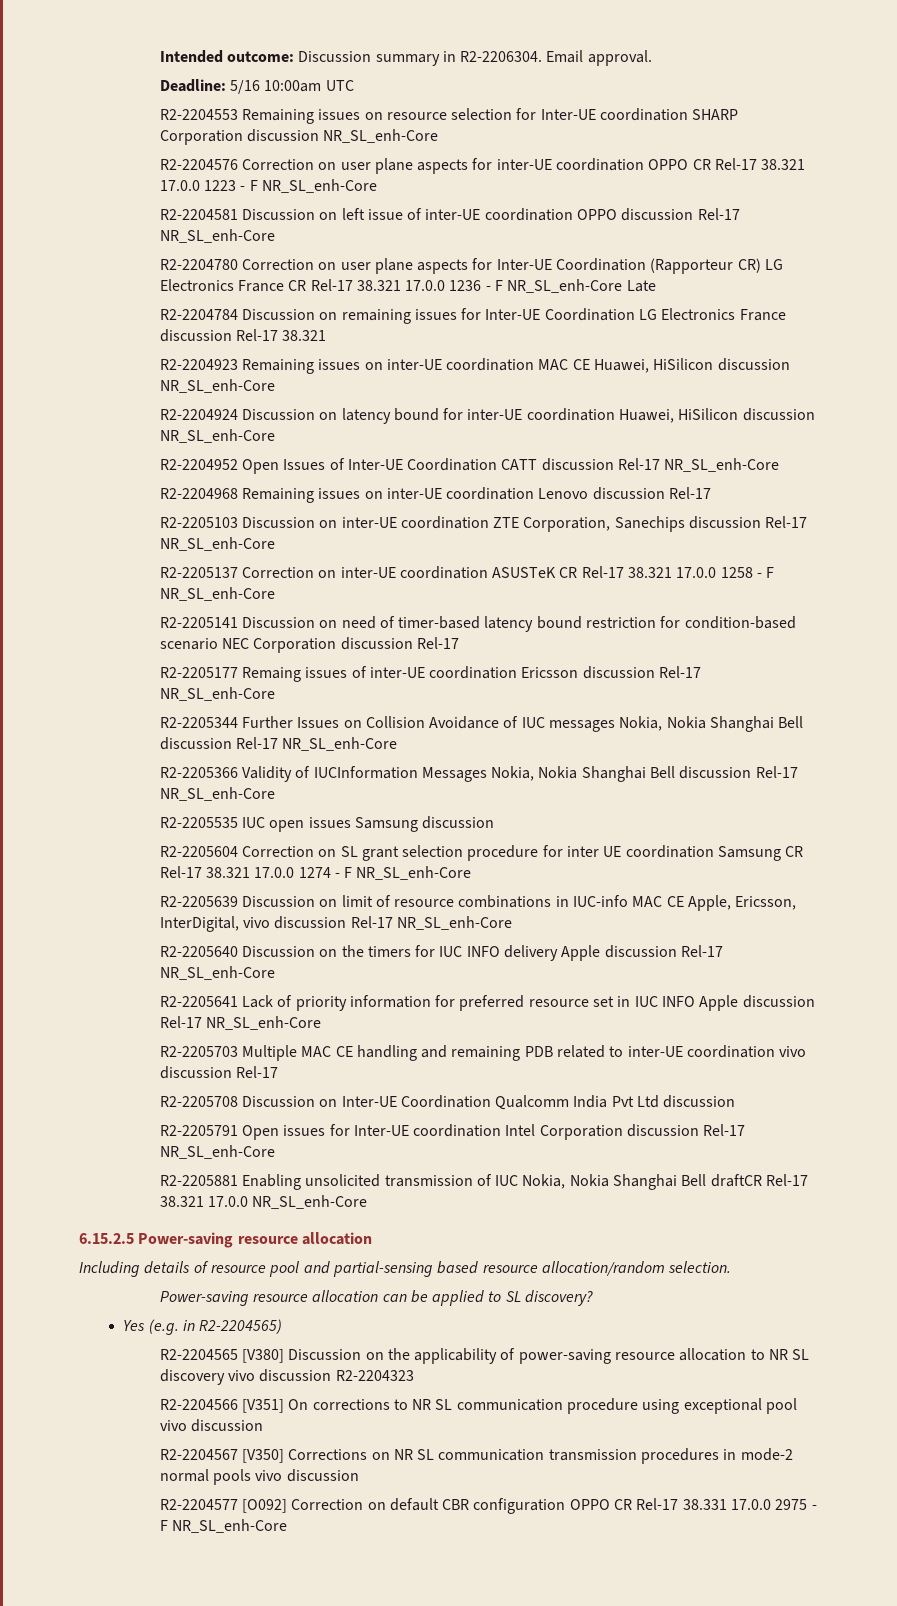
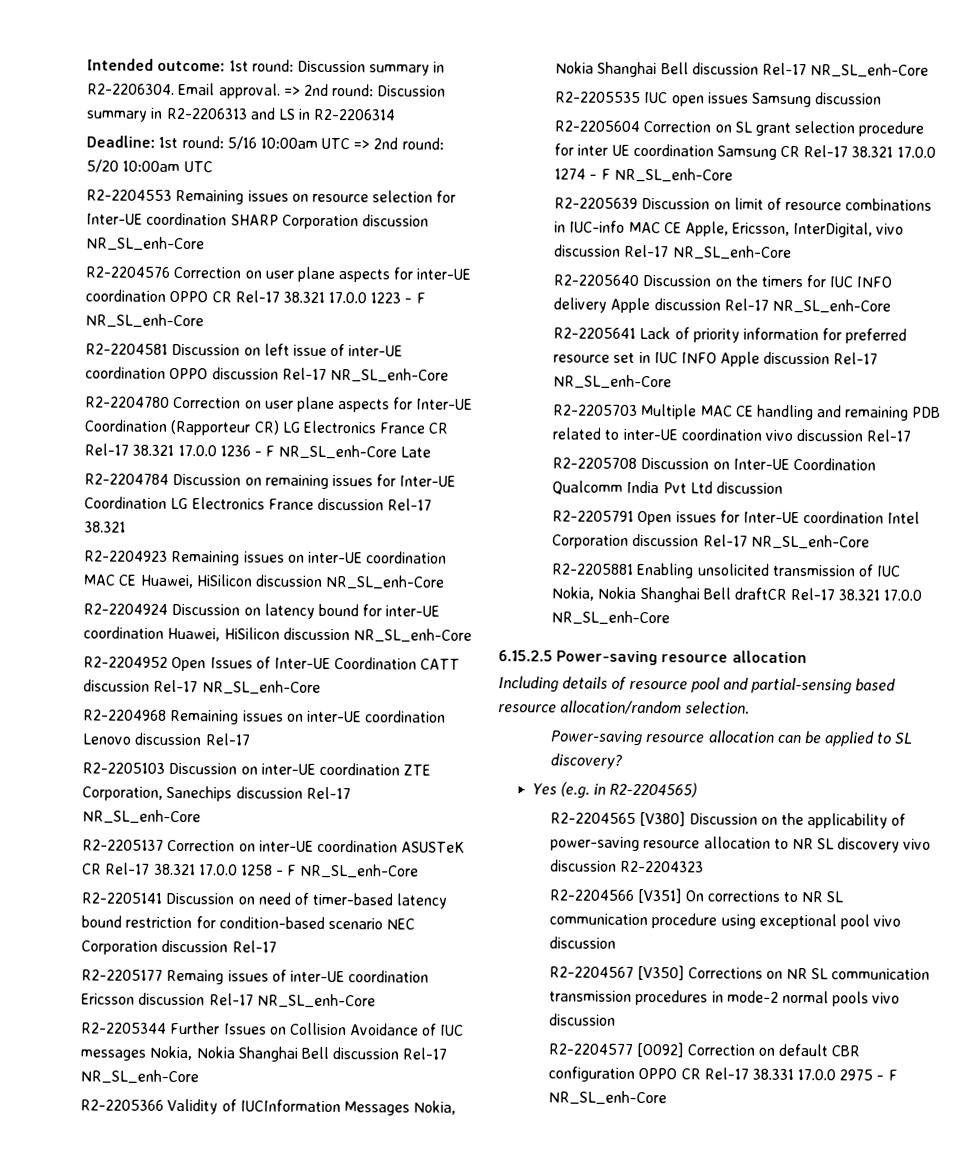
- Intended outcome: Discussion summary in R2-2206304.
+ Intended outcome: 1st round: Discussion summary in R2-2206304.
+ => 2nd round: Discussion summary in R2-2206313 and LS in R2-2206314
- Deadline: 5/16 10:00am UTC
+ Deadline: 1st round: 5/16 10:00am UTC => 2nd round: 5/20 10:00am UTC

